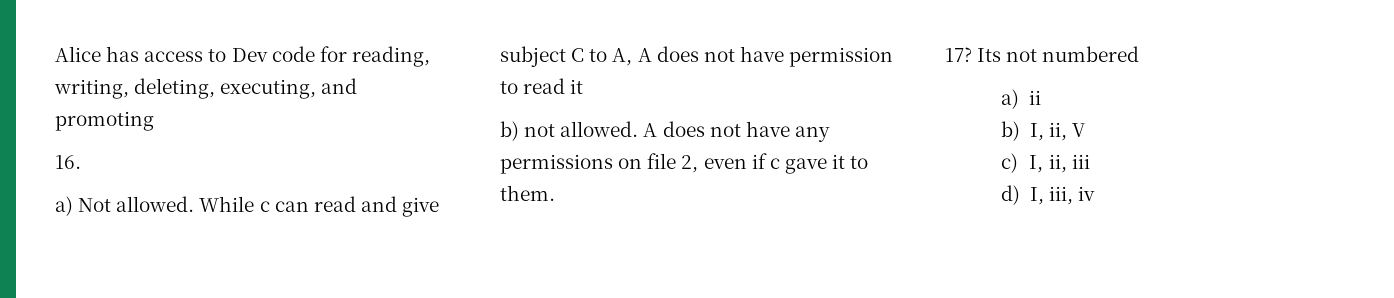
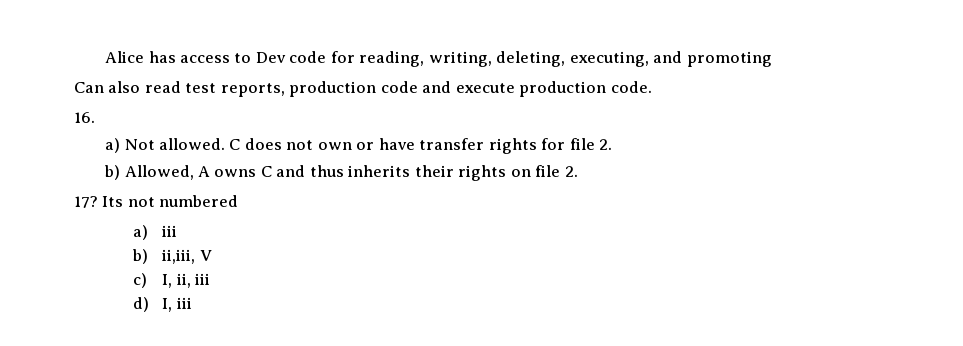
+ Can also read test reports, production code and execute production code.
  16.
- a) Not allowed. While c can read and give subject C to A, A does not have permission to read it
- b) not allowed. A does not have any permissions on file 2, even if c gave it to them.
+ a) Not allowed. C does not own or have transfer rights for file 2.
+ b) Allowed, A owns C and thus inherits their rights on file 2.
- a) ii
- b) I, ii, V
+ a) iii
+ b) ii,iii, V
- d) I, iii, iv
+ d) I, iii

